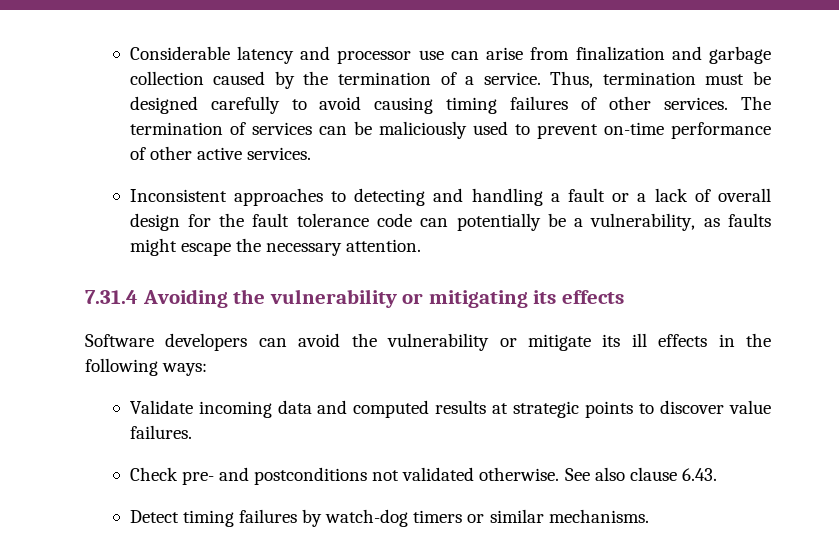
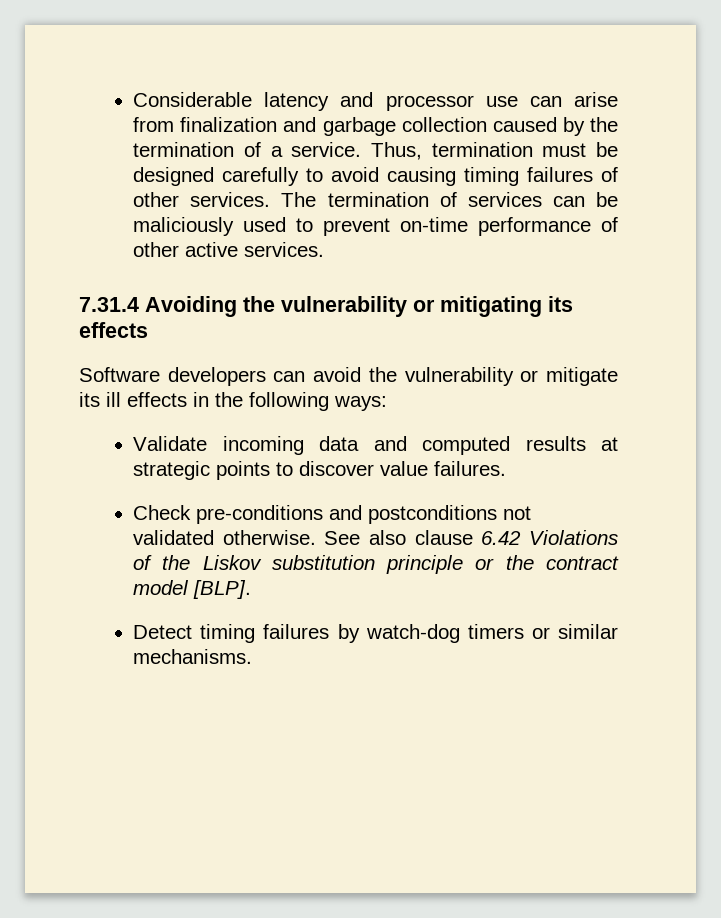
- Inconsistent approaches to detecting and handling a fault or a lack of overall design for the fault tolerance code can potentially be a vulnerability, as faults might escape the necessary attention.
- Check pre- and postconditions not validated otherwise.
+ Check pre-conditions and postconditions not validated otherwise.
- See also clause 6.43.
+ See also clause 6.42 Violations of the Liskov substitution principle or the contract model [BLP].

